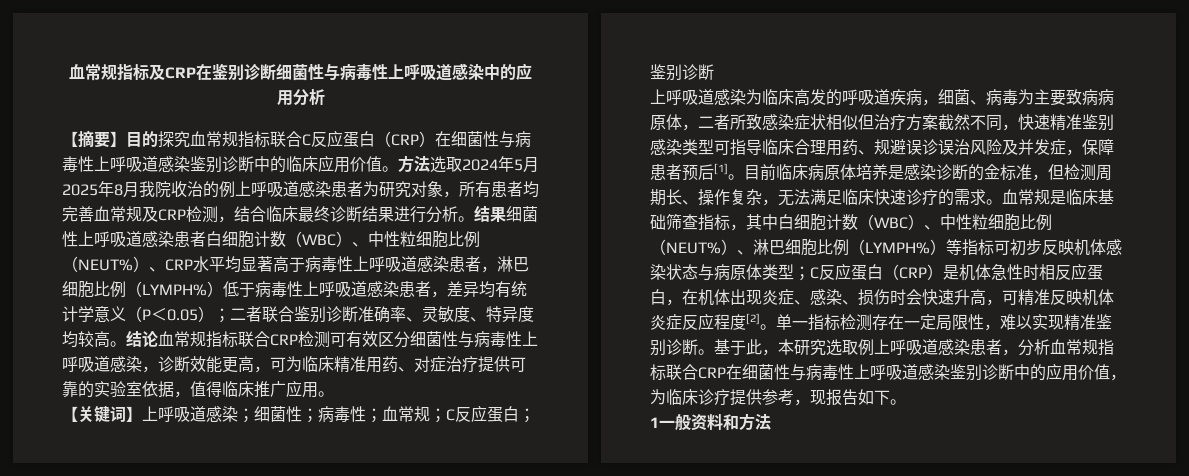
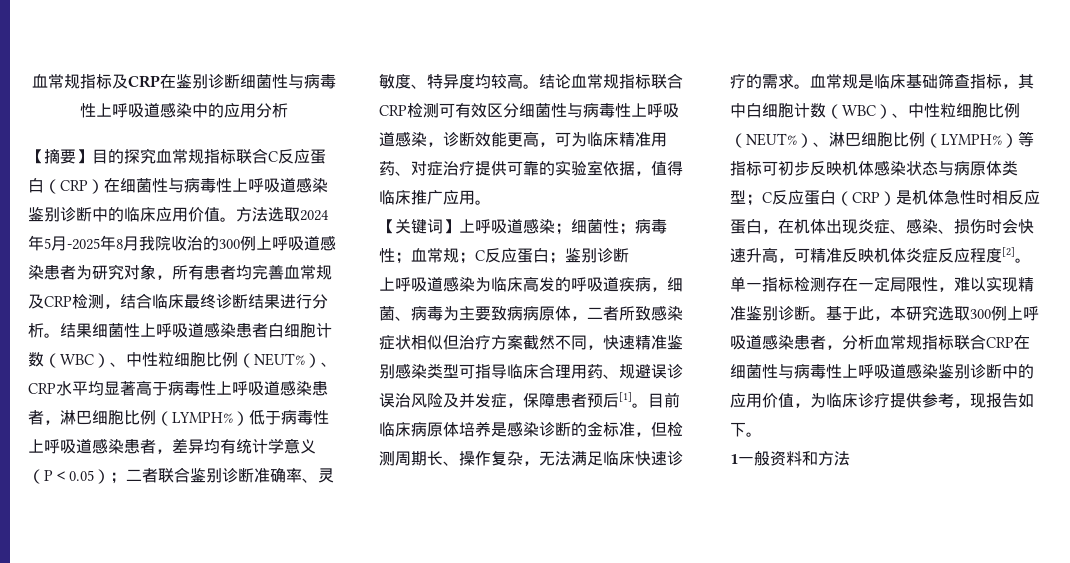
- 方法选取2024年5月2025年8月我院收治的例上呼吸道感染患者为研究对象，所有患者均完善血常规及CRP检测，结合临床最终诊断结果进行分析。
+ 方法选取2024年5月-2025年8月我院收治的300例上呼吸道感染患者为研究对象，所有患者均完善血常规及CRP检测，结合临床最终诊断结果进行分析。
- 基于此，本研究选取例上呼吸道感染患者，分析血常规指标联合CRP在细菌性与病毒性上呼吸道感染鉴别诊断中的应用价值，为临床诊疗提供参考，现报告如下。
+ 基于此，本研究选取300例上呼吸道感染患者，分析血常规指标联合CRP在细菌性与病毒性上呼吸道感染鉴别诊断中的应用价值，为临床诊疗提供参考，现报告如下。

